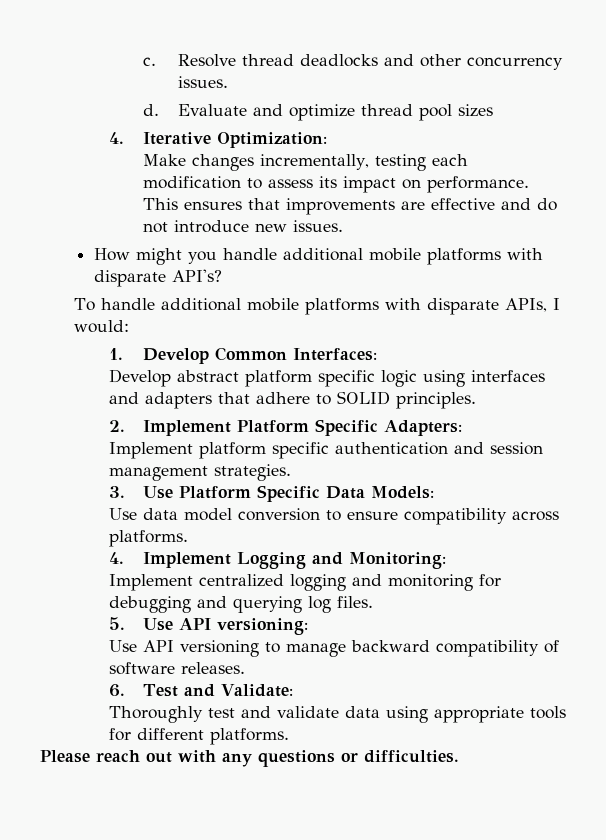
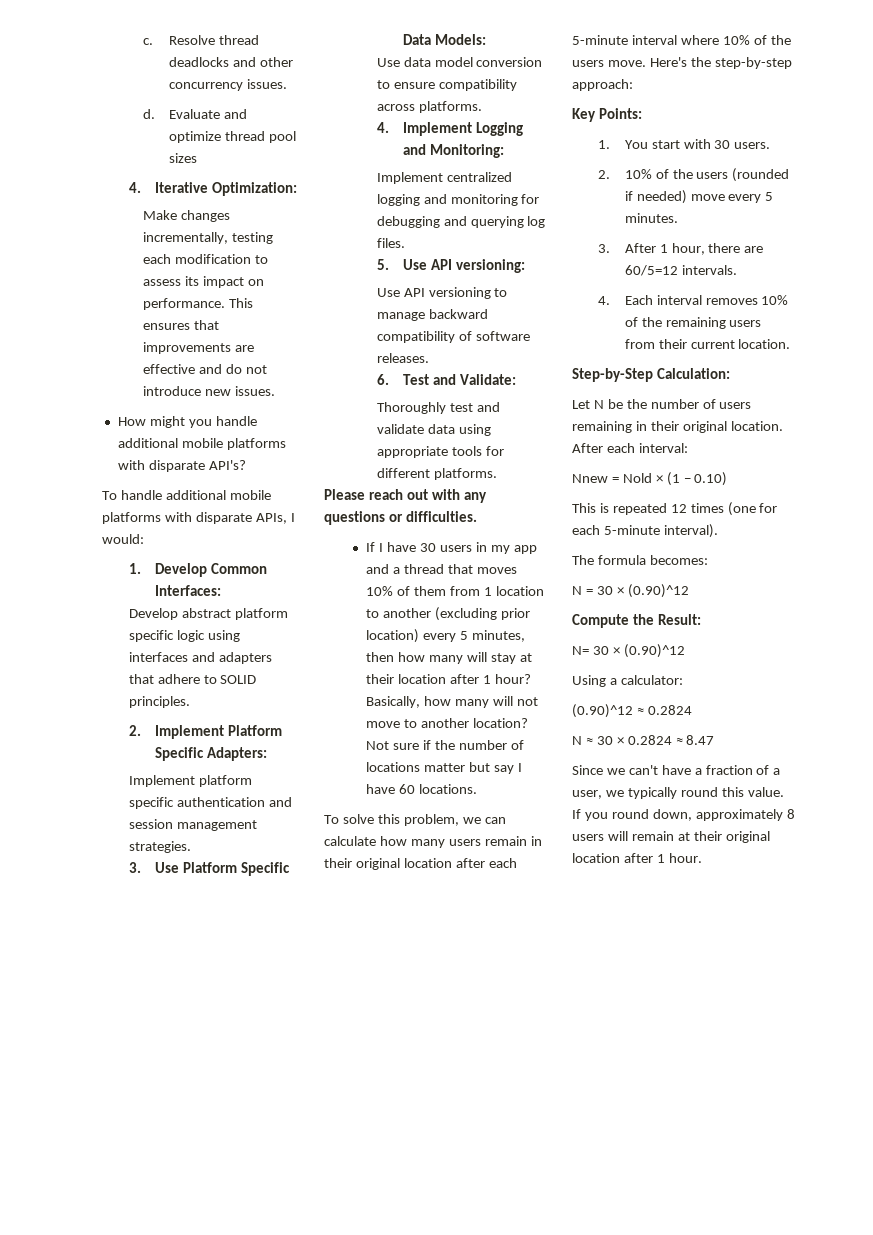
+ If I have 30 users in my app and a thread that moves 10% of them from 1 location to another (excluding prior location) every 5 minutes, then how many will stay at their location after 1 hour? Basically, how many will not move to another location? Not sure if the number of locations matter but say I have 60 locations.
+ To solve this problem, we can calculate how many users remain in their original location after each 5-minute interval where 10% of the users move. Here's the step-by-step approach:
+ Key Points:
+ 1. You start with 30 users.
+ 2. 10% of the users (rounded if needed) move every 5 minutes.
+ 3. After 1 hour, there are 60/5=12 intervals.
+ 4. Each interval removes 10% of the remaining users from their current location.
+ Step-by-Step Calculation:
+ Let N be the number of users remaining in their original location. After each interval:
+ Nnew = Nold × (1 − 0.10)
+ This is repeated 12 times (one for each 5-minute interval).
+ The formula becomes:
+ N = 30 × (0.90)^12
+ Compute the Result:
+ N= 30 × (0.90)^12
+ Using a calculator:
+ (0.90)^12 ≈ 0.2824
+ N ≈ 30 × 0.2824 ≈ 8.47
+ Since we can't have a fraction of a user, we typically round this value. If you round down, approximately 8 users will remain at their original location after 1 hour.

